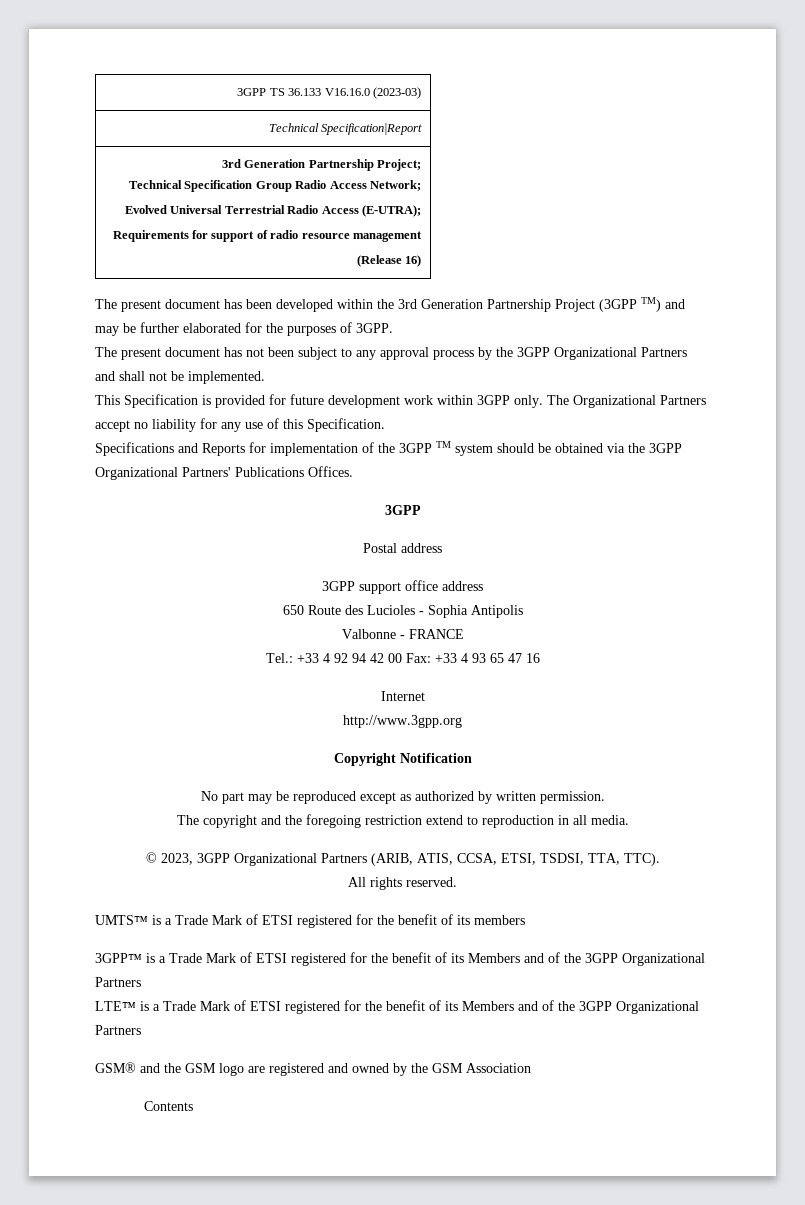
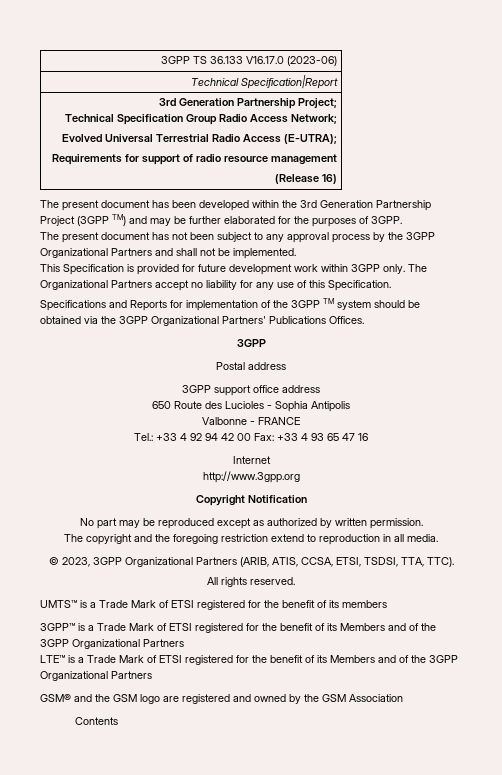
- 3GPP TS 36.133 V16.16.0 (2023-03)
+ 3GPP TS 36.133 V16.17.0 (2023-06)

